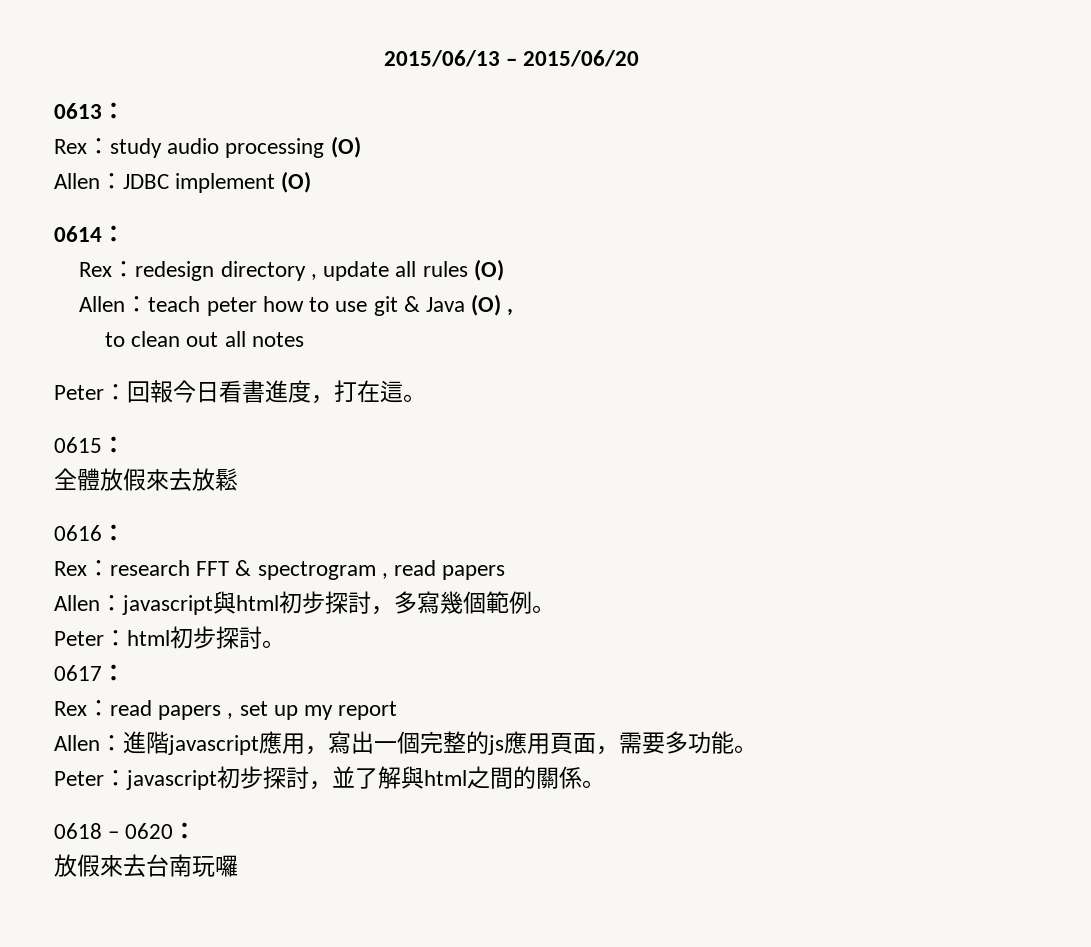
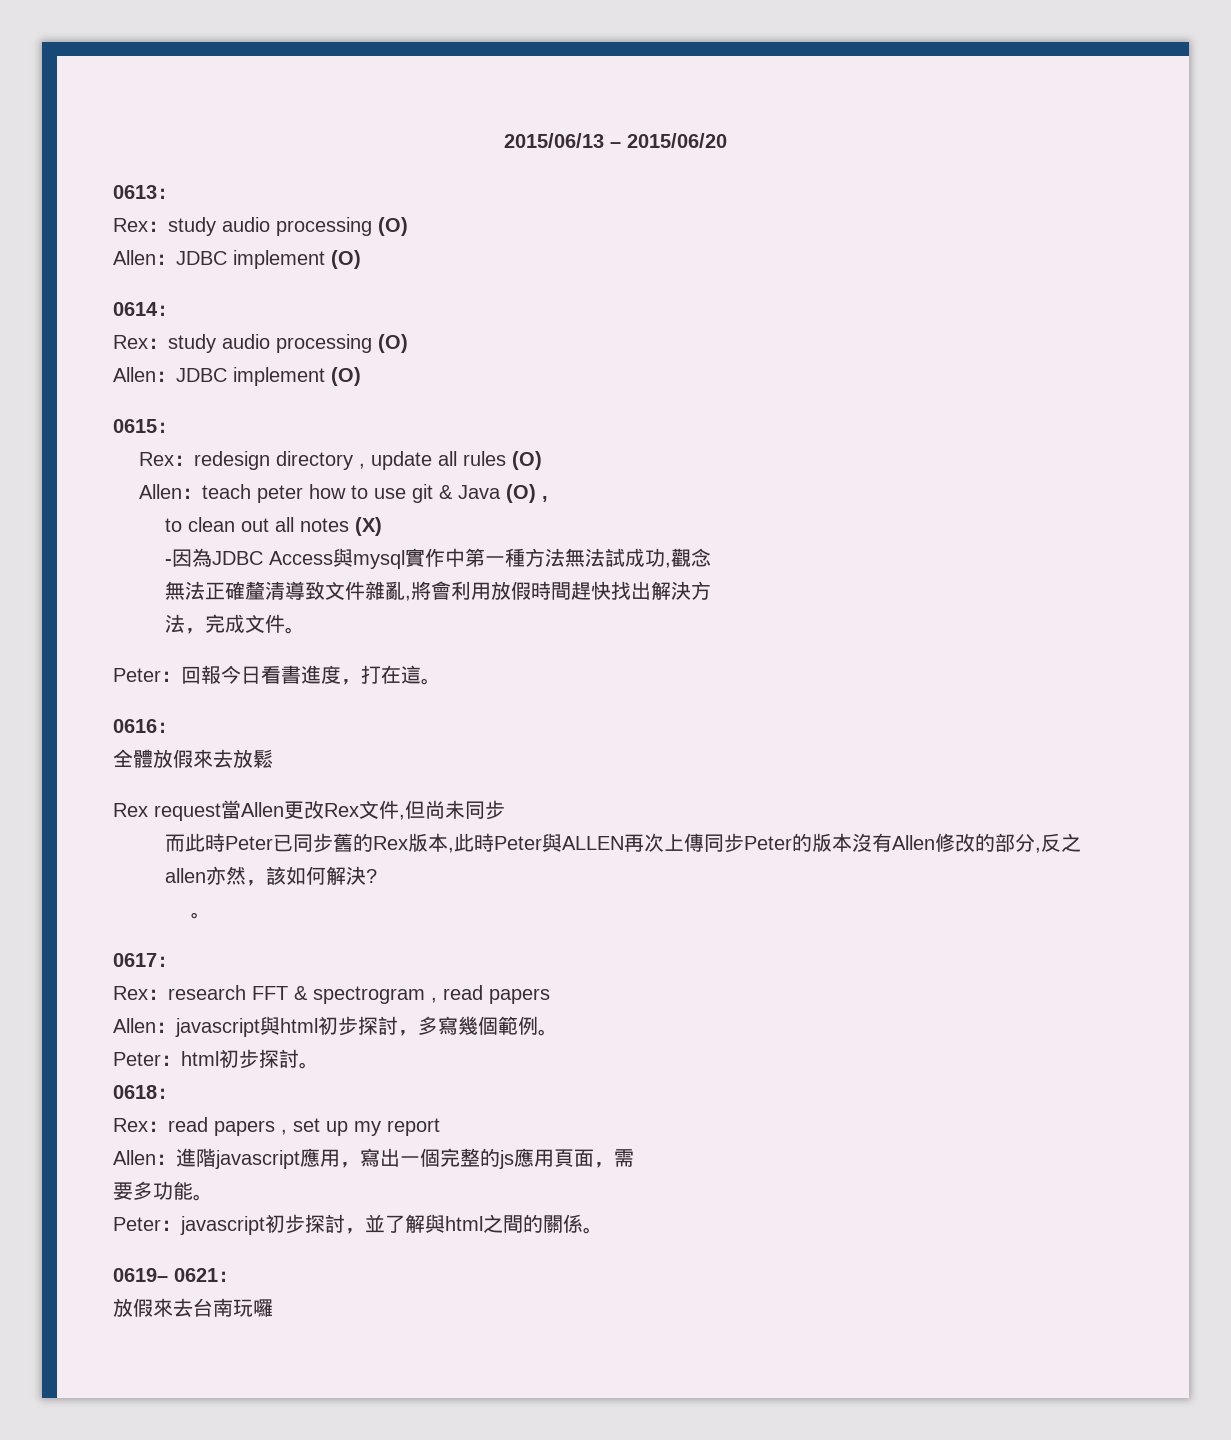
  0614：
+ Rex：study audio processing (O)
+ Allen：JDBC implement (O)
+ 0615：
- to clean out all notes
+ to clean out all notes (X)
+ -因為JDBC Access與mysql實作中第一種方法無法試成功,觀念
+ 無法正確釐清導致文件雜亂,將會利用放假時間趕快找出解決方
+ 法，完成文件。
- 0615：
+ 0616：
- 0616：
+ Rex request當Allen更改Rex文件,但尚未同步
+ 而此時Peter已同步舊的Rex版本,此時Peter與ALLEN再次上傳同步Peter的版本沒有Allen修改的部分,反之allen亦然，該如何解決?
+ 。
+ 0617：
- 0617：
+ 0618：
- Allen：進階javascript應用，寫出一個完整的js應用頁面，需要多功能。
+ Allen：進階javascript應用，寫出一個完整的js應用頁面，需
+ 要多功能。
- 0618 – 0620：
+ 0619– 0621：

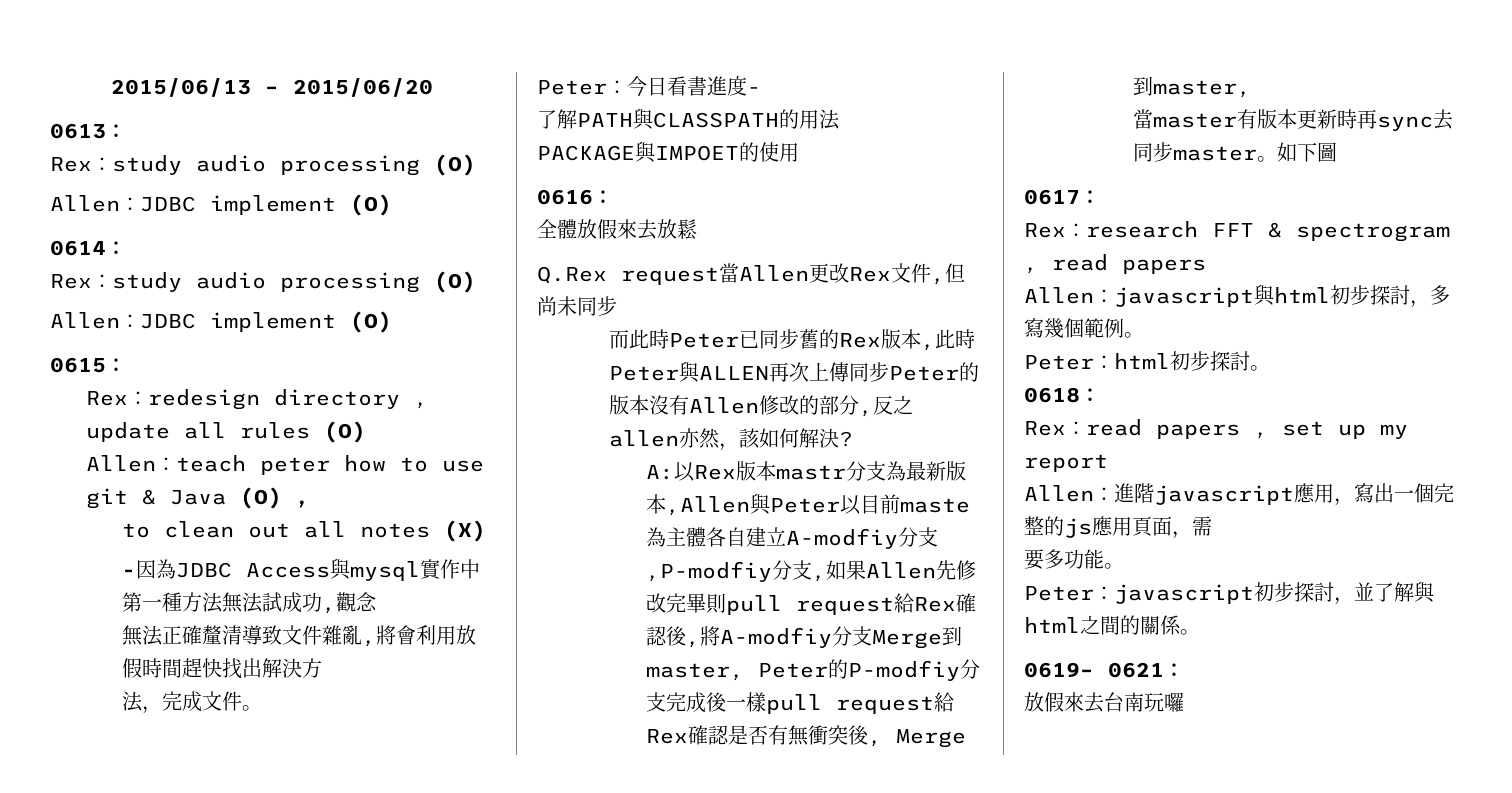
- Peter：回報今日看書進度，打在這。
+ Peter：今日看書進度-
+ 了解PATH與CLASSPATH的用法
+ PACKAGE與IMPOET的使用
- Rex request當Allen更改Rex文件,但尚未同步
+ Q.Rex request當Allen更改Rex文件,但尚未同步
  而此時Peter已同步舊的Rex版本,此時Peter與ALLEN再次上傳同步Peter的版本沒有Allen修改的部分,反之allen亦然，該如何解決?
- 。
+ A:以Rex版本mastr分支為最新版本,Allen與Peter以目前maste為主體各自建立A-modfiy分支,P-modfiy分支,如果Allen先修改完畢則pull request給Rex確認後,將A-modfiy分支Merge到master, Peter的P-modfiy分支完成後一樣pull request給Rex確認是否有無衝突後, Merge到master,
+ 當master有版本更新時再sync去同步master。如下圖

